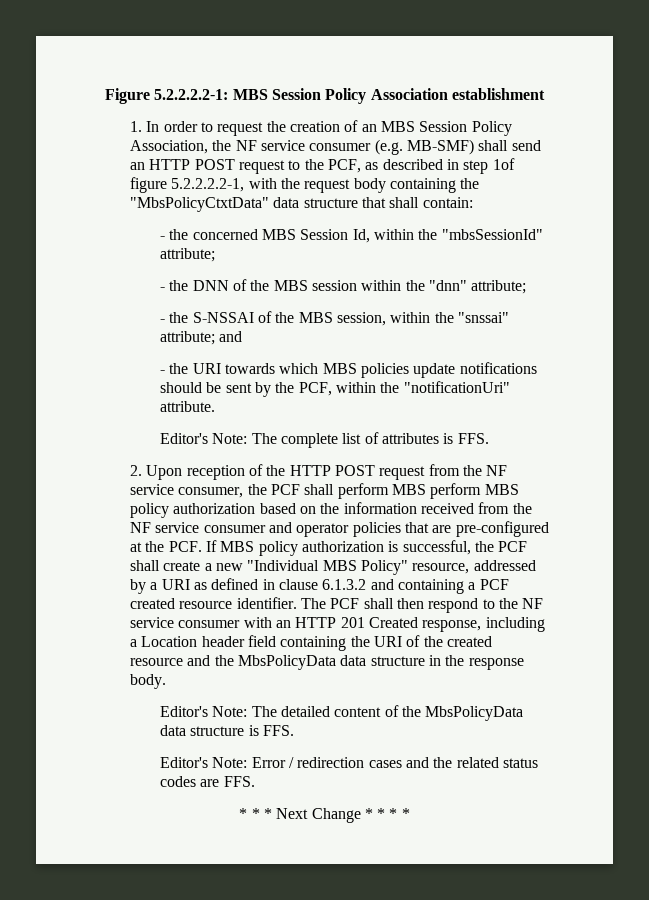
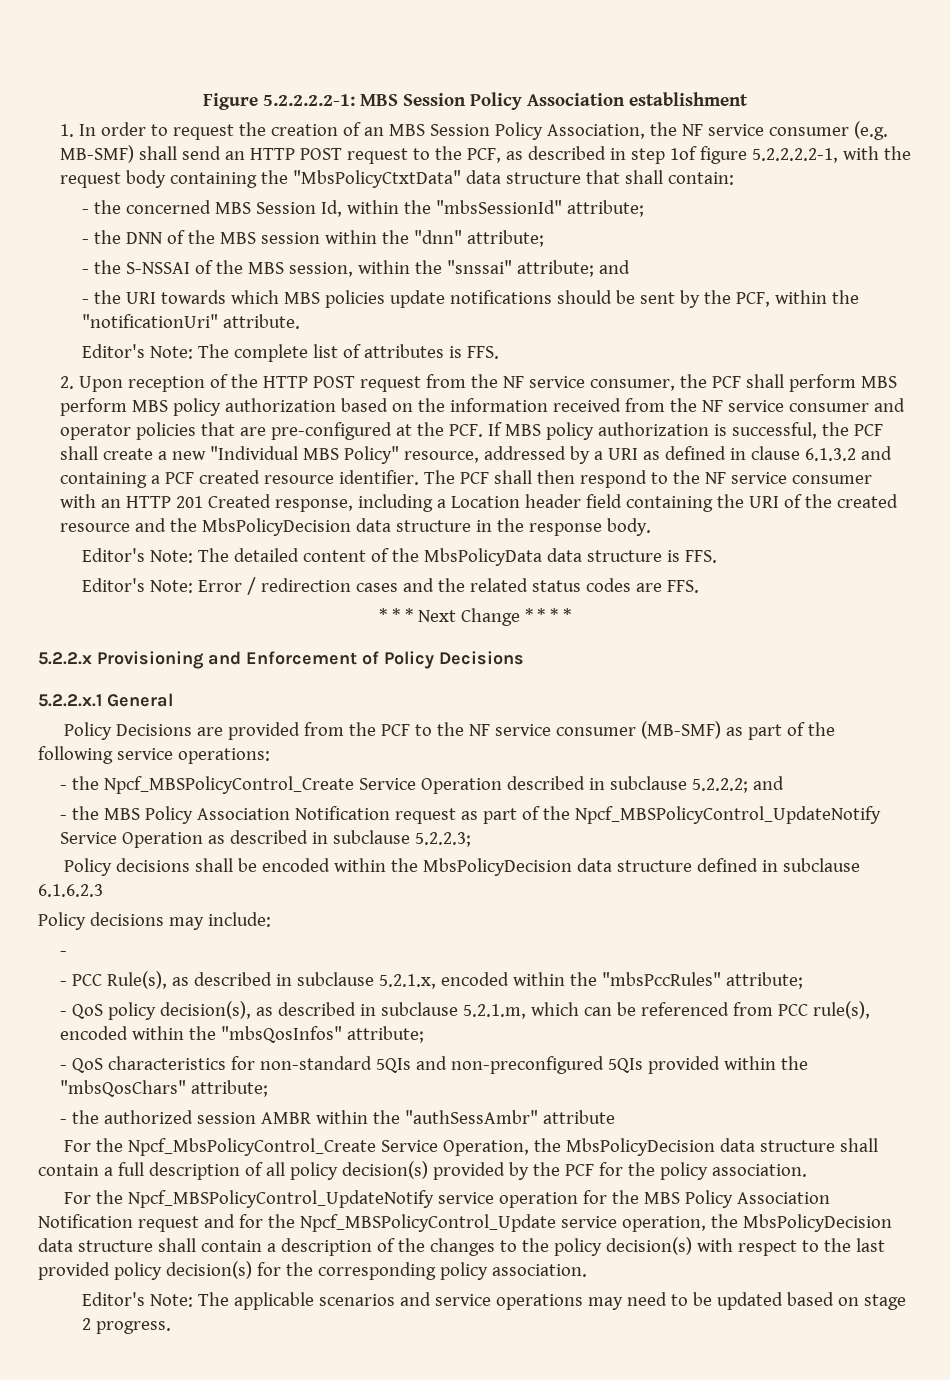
- The PCF shall then respond to the NF service consumer with an HTTP 201 Created response, including a Location header field containing the URI of the created resource and the MbsPolicyData data structure in the response body.
+ The PCF shall then respond to the NF service consumer with an HTTP 201 Created response, including a Location header field containing the URI of the created resource and the MbsPolicyDecision data structure in the response body.
+ 5.2.2.x Provisioning and Enforcement of Policy Decisions
+ 5.2.2.x.1 General
+ Policy Decisions are provided from the PCF to the NF service consumer (MB-SMF) as part of the following service operations:
+ - the Npcf_MBSPolicyControl_Create Service Operation described in subclause 5.2.2.2; and
+ - the MBS Policy Association Notification request as part of the Npcf_MBSPolicyControl_UpdateNotify Service Operation as described in subclause 5.2.2.3;
+ Policy decisions shall be encoded within the MbsPolicyDecision data structure defined in subclause 6.1.6.2.3
+ Policy decisions may include:
+ -
+ - PCC Rule(s), as described in subclause 5.2.1.x, encoded within the "mbsPccRules" attribute;
+ - QoS policy decision(s), as described in subclause 5.2.1.m, which can be referenced from PCC rule(s), encoded within the "mbsQosInfos" attribute;
+ - QoS characteristics for non-standard 5QIs and non-preconfigured 5QIs provided within the "mbsQosChars" attribute;
+ - the authorized session AMBR within the "authSessAmbr" attribute
+ For the Npcf_MbsPolicyControl_Create Service Operation, the MbsPolicyDecision data structure shall contain a full description of all policy decision(s) provided by the PCF for the policy association.
+ For the Npcf_MBSPolicyControl_UpdateNotify service operation for the MBS Policy Association Notification request and for the Npcf_MBSPolicyControl_Update service operation, the MbsPolicyDecision data structure shall contain a description of the changes to the policy decision(s) with respect to the last provided policy decision(s) for the corresponding policy association.
+ Editor's Note: The applicable scenarios and service operations may need to be updated based on stage 2 progress.

